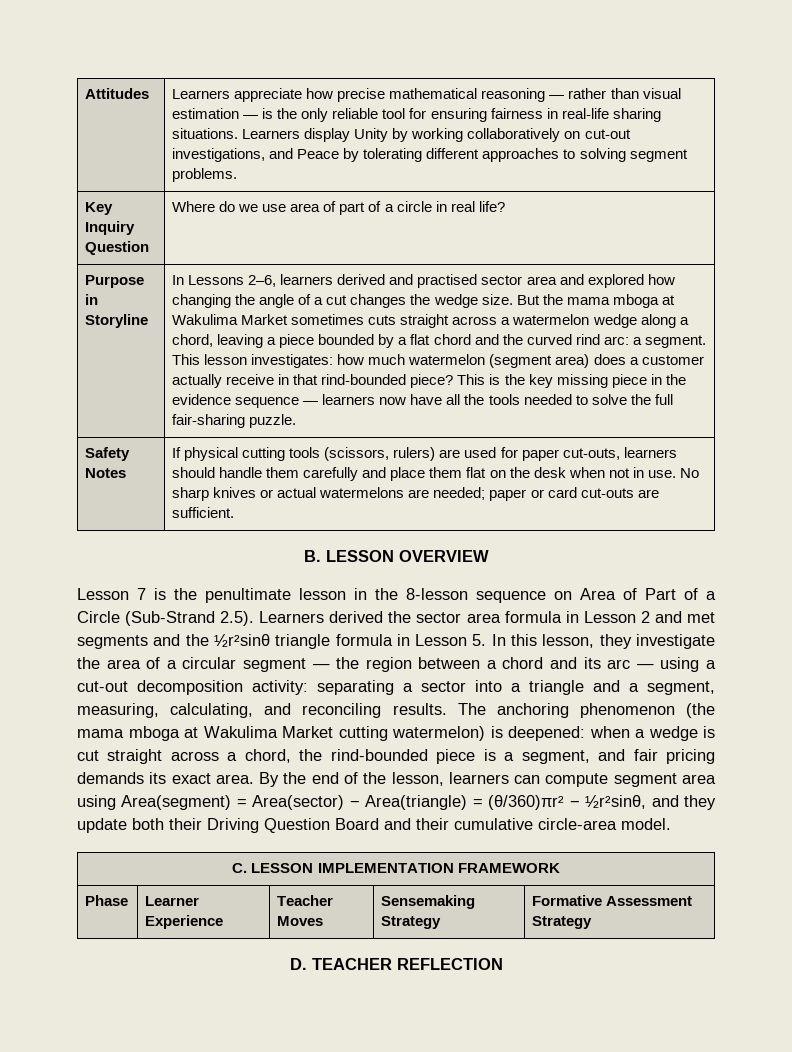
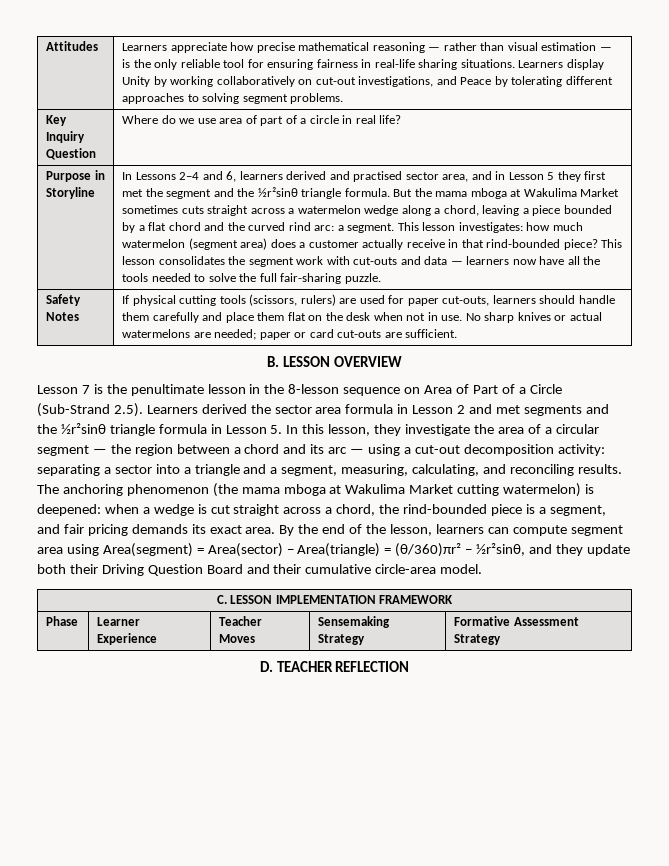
- In Lessons 2–6, learners derived and practised sector area and explored how changing the angle of a cut changes the wedge size.
+ In Lessons 2–4 and 6, learners derived and practised sector area, and in Lesson 5 they first met the segment and the ½r²sinθ triangle formula.
- This is the key missing piece in the evidence sequence — learners now have all the tools needed to solve the full fair-sharing puzzle.
+ This lesson consolidates the segment work with cut-outs and data — learners now have all the tools needed to solve the full fair-sharing puzzle.

